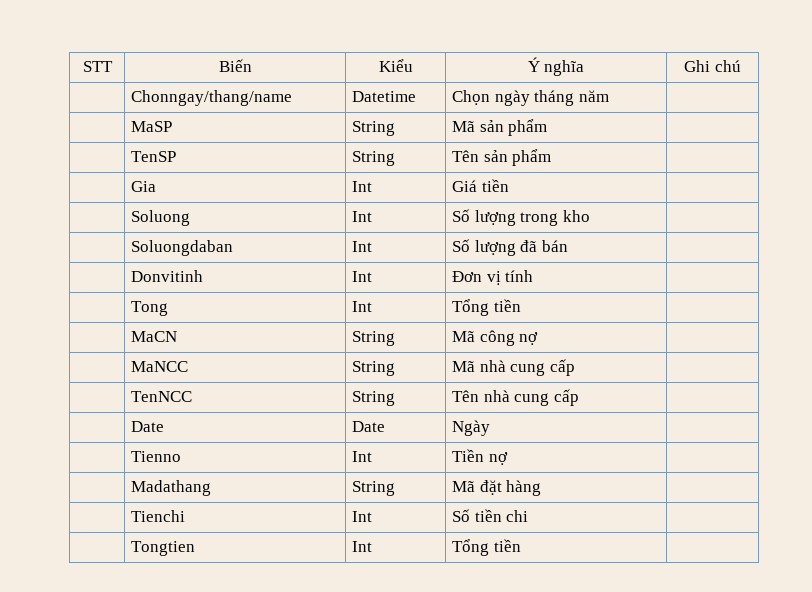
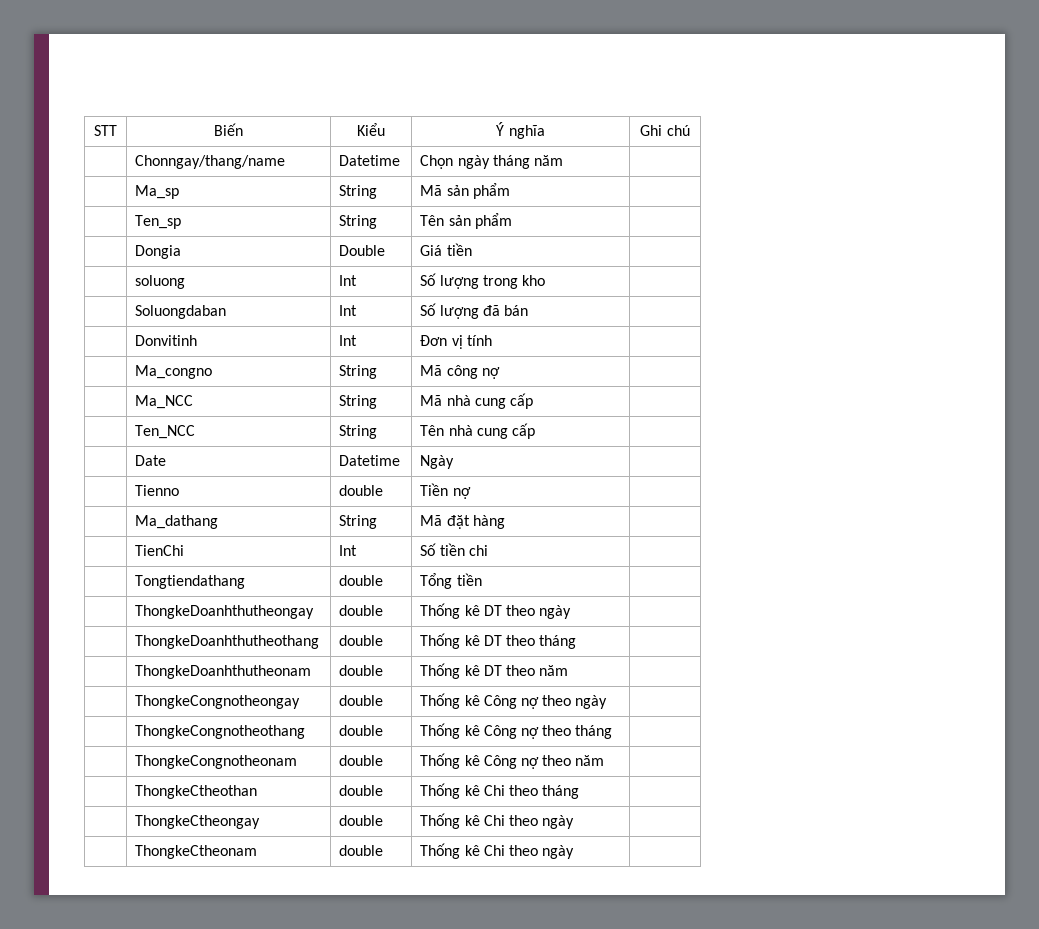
- | MaSP | String | Mã sản phẩm |
+ | Ma_sp | String | Mã sản phẩm |
- | TenSP | String | Tên sản phẩm |
+ | Ten_sp | String | Tên sản phẩm |
- | Gia | Int | Giá tiền |
+ | Dongia | Double | Giá tiền |
- | Soluong | Int | Số lượng trong kho |
+ | soluong | Int | Số lượng trong kho |
- | Tong | Int | Tổng tiền |
- | MaCN | String | Mã công nợ |
+ | Ma_congno | String | Mã công nợ |
- | MaNCC | String | Mã nhà cung cấp |
+ | Ma_NCC | String | Mã nhà cung cấp |
- | TenNCC | String | Tên nhà cung cấp |
+ | Ten_NCC | String | Tên nhà cung cấp |
- | Date | Date | Ngày |
+ | Date | Datetime | Ngày |
- | Tienno | Int | Tiền nợ |
+ | Tienno | double | Tiền nợ |
- | Madathang | String | Mã đặt hàng |
+ | Ma_dathang | String | Mã đặt hàng |
- | Tienchi | Int | Số tiền chi |
+ | TienChi | Int | Số tiền chi |
- | Tongtien | Int | Tổng tiền |
+ | Tongtiendathang | double | Tổng tiền |
+ | ThongkeDoanhthutheongay | double | Thống kê DT theo ngày |
+ | ThongkeDoanhthutheothang | double | Thống kê DT theo tháng |
+ | ThongkeDoanhthutheonam | double | Thống kê DT theo năm |
+ | ThongkeCongnotheongay | double | Thống kê Công nợ theo ngày |
+ | ThongkeCongnotheothang | double | Thống kê Công nợ theo tháng |
+ | ThongkeCongnotheonam | double | Thống kê Công nợ theo năm |
+ | ThongkeCtheothan | double | Thống kê Chi theo tháng |
+ | ThongkeCtheongay | double | Thống kê Chi theo ngày |
+ | ThongkeCtheonam | double | Thống kê Chi theo ngày |

